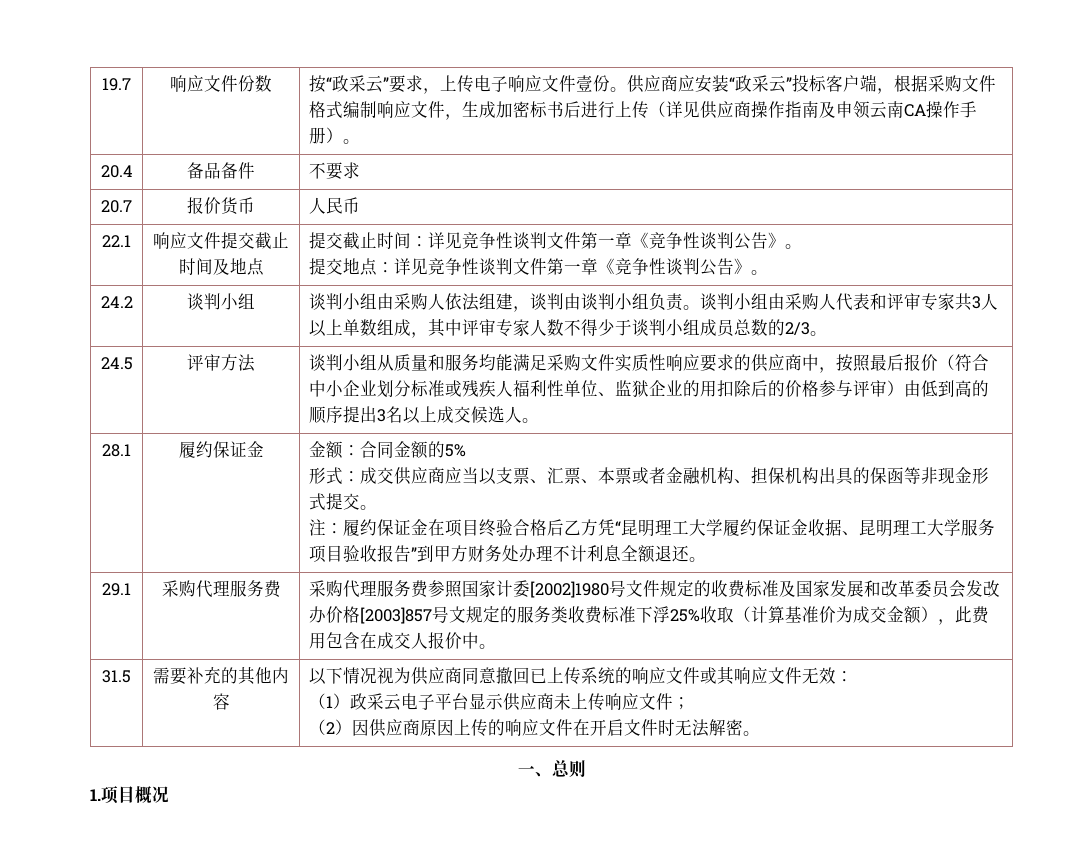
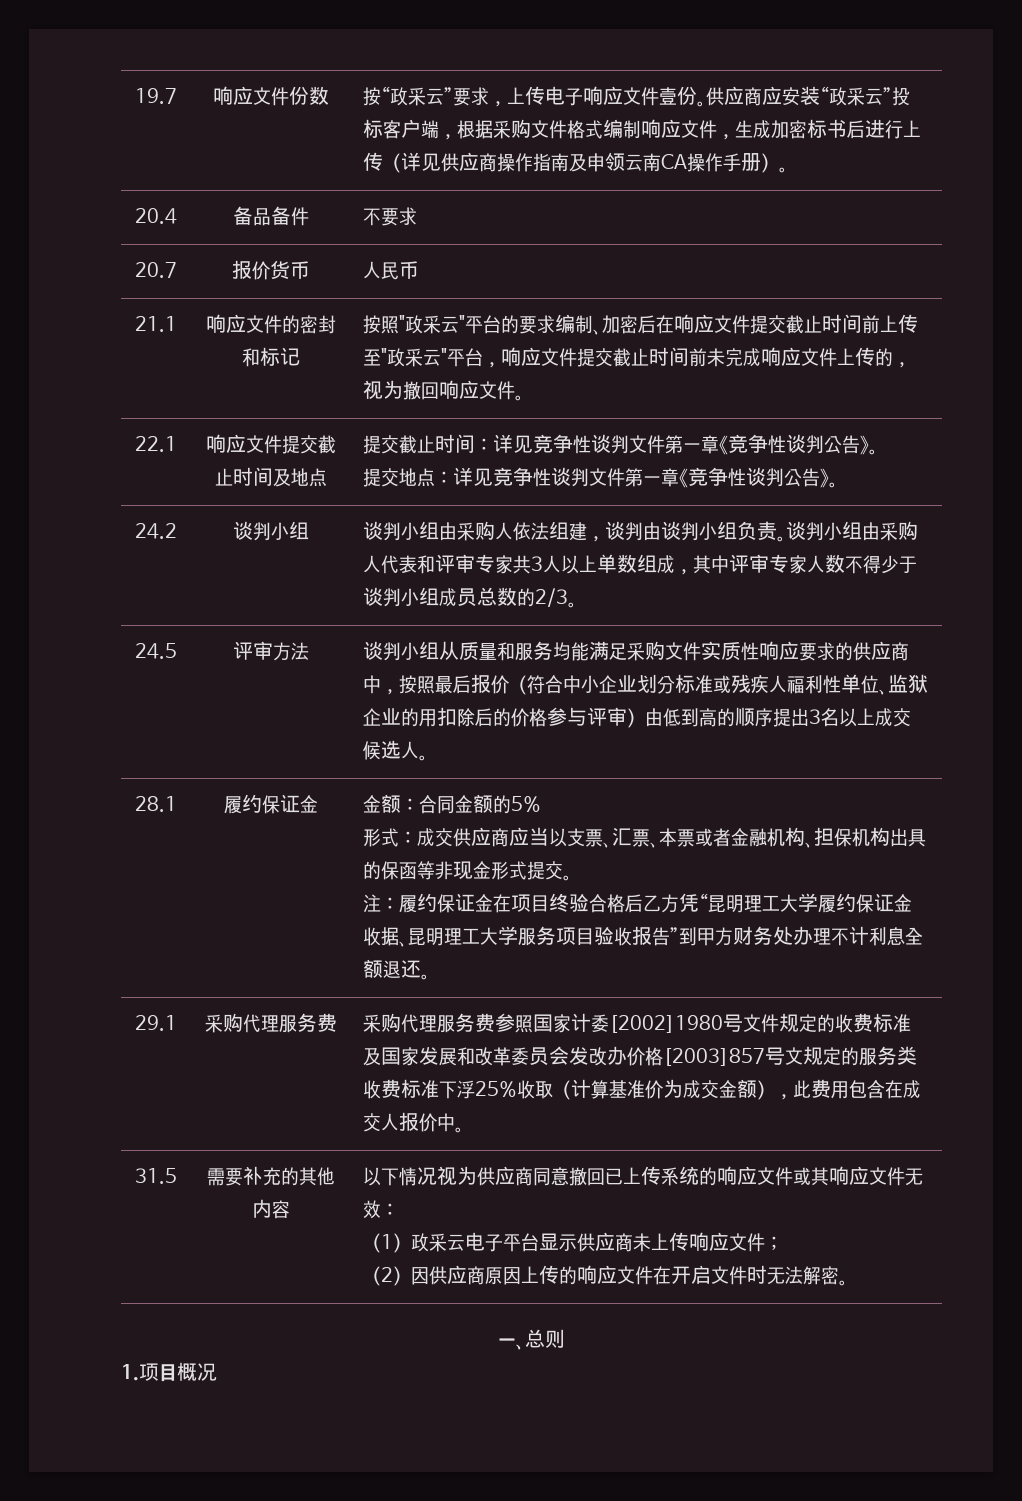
+ 21.1 | 响应文件的密封和标记 | 按照"政采云"平台的要求编制、加密后在响应文件提交截止时间前上传至"政采云"平台，响应文件提交截止时间前未完成响应文件上传的，视为撤回响应文件。

